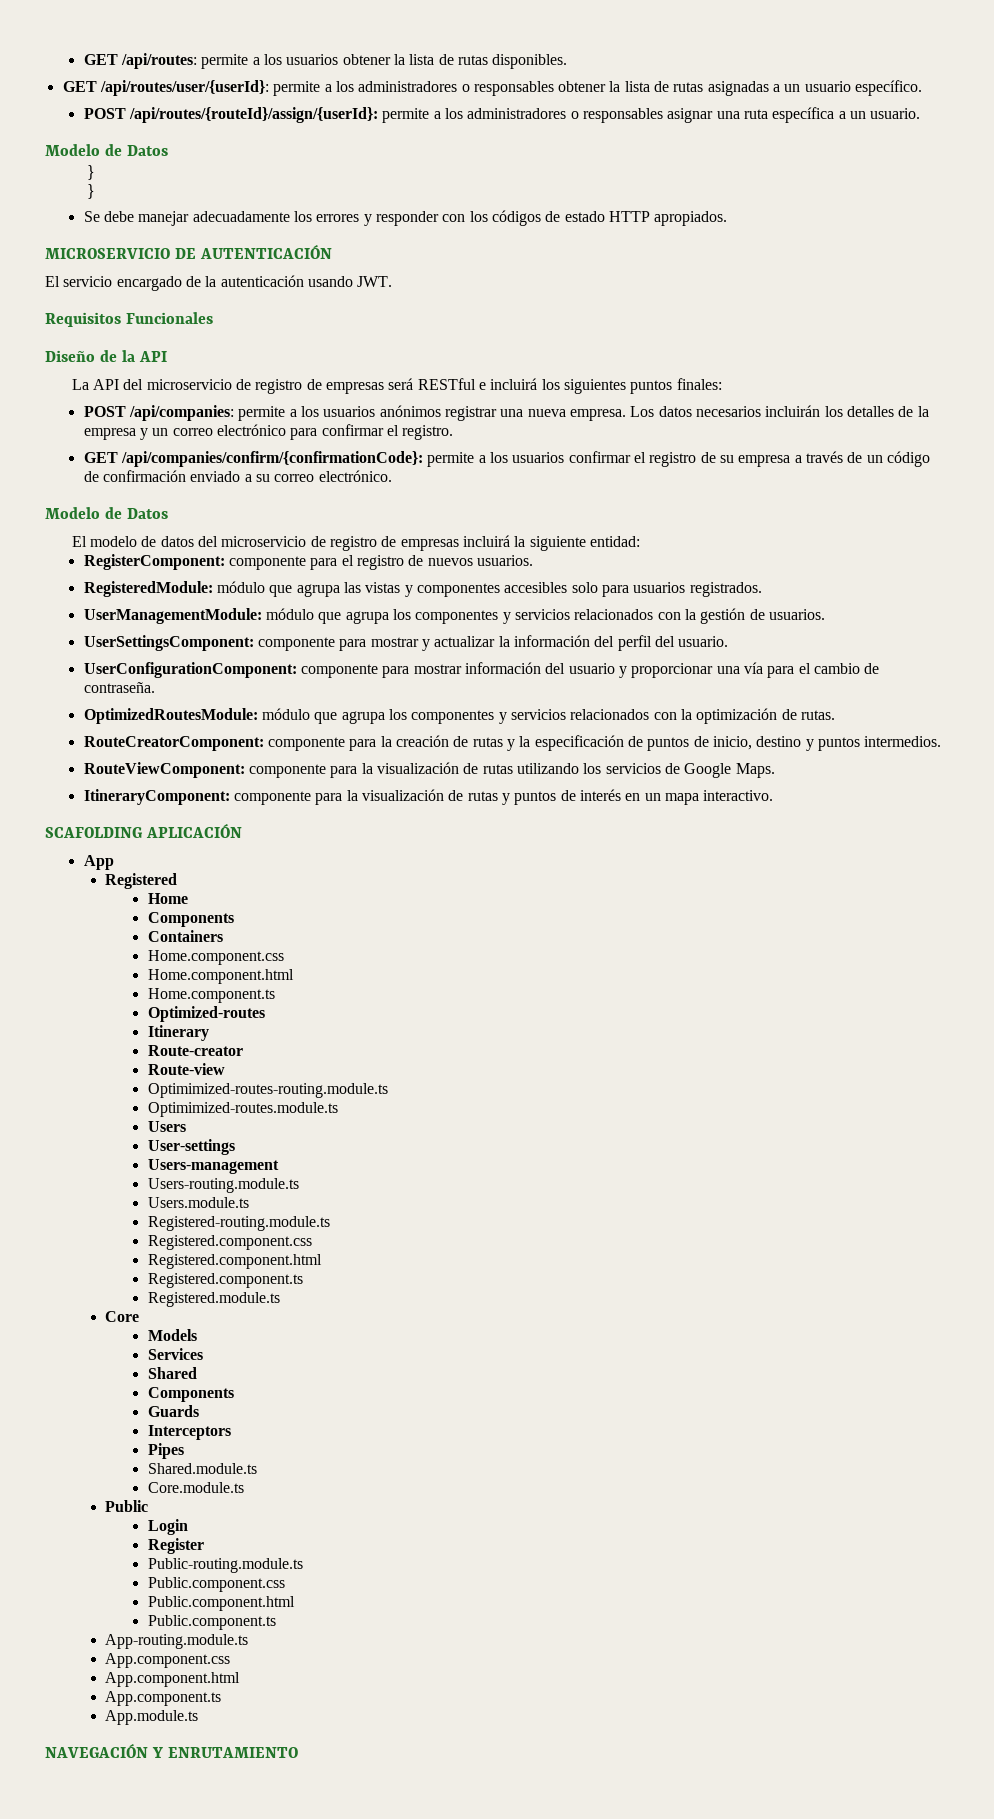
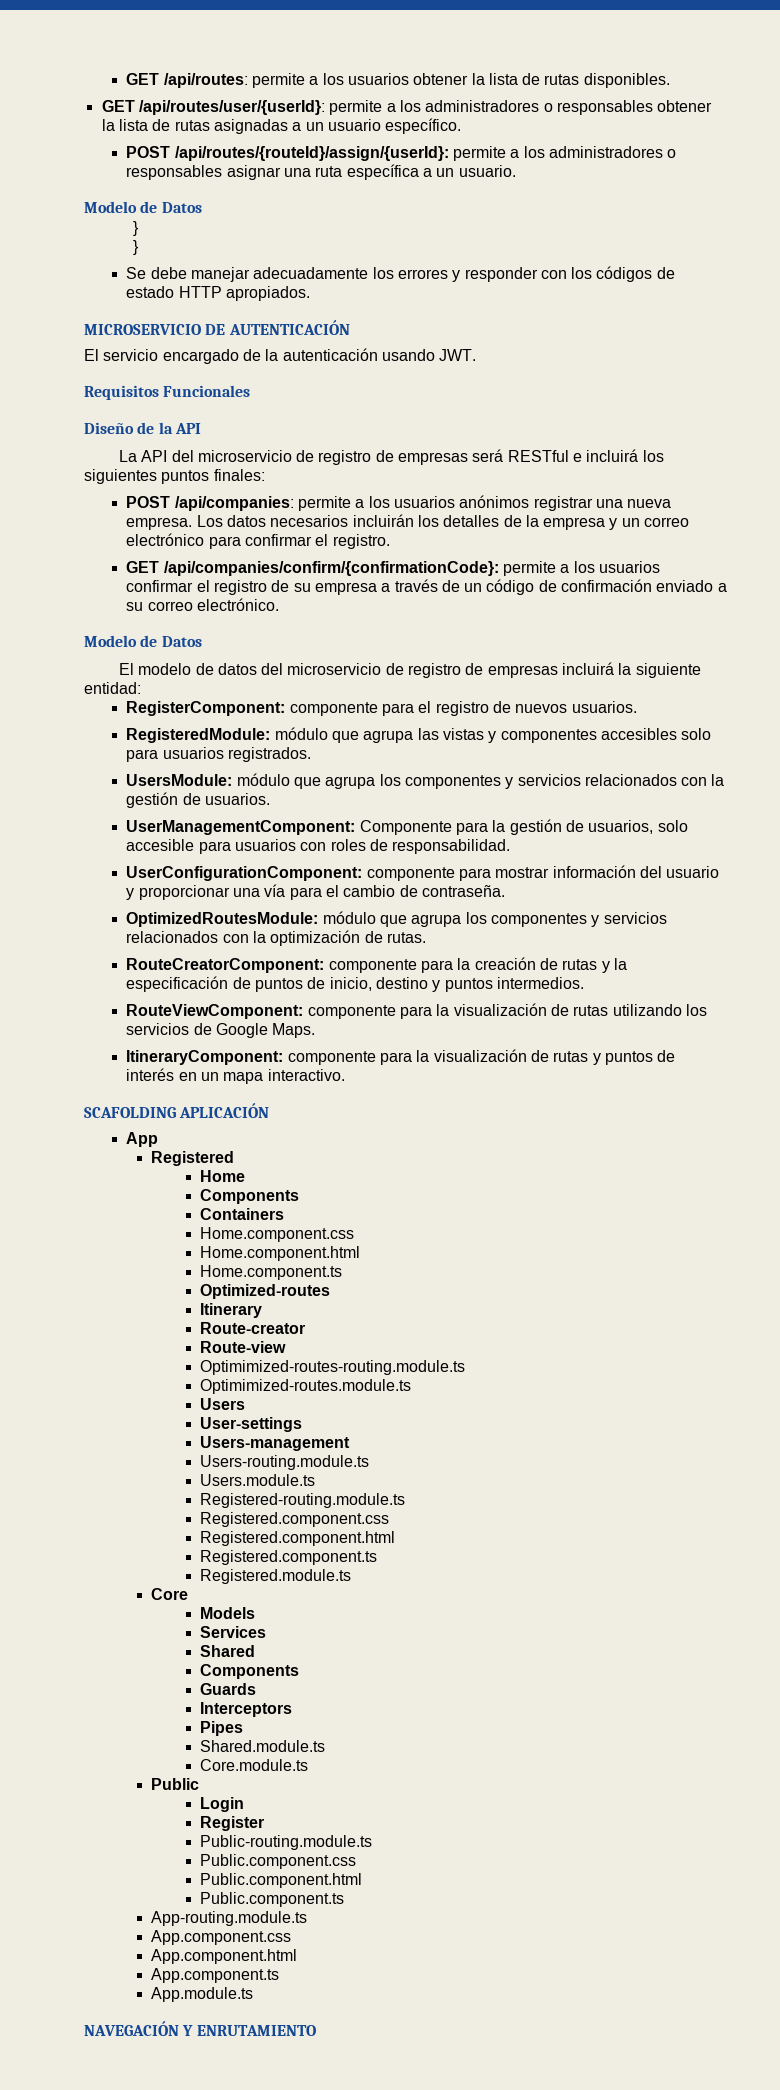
- UserManagementModule: módulo que agrupa los componentes y servicios relacionados con la gestión de usuarios.
+ UsersModule: módulo que agrupa los componentes y servicios relacionados con la gestión de usuarios.
- UserSettingsComponent: componente para mostrar y actualizar la información del perfil del usuario.
+ UserManagementComponent: Componente para la gestión de usuarios, solo accesible para usuarios con roles de responsabilidad.

